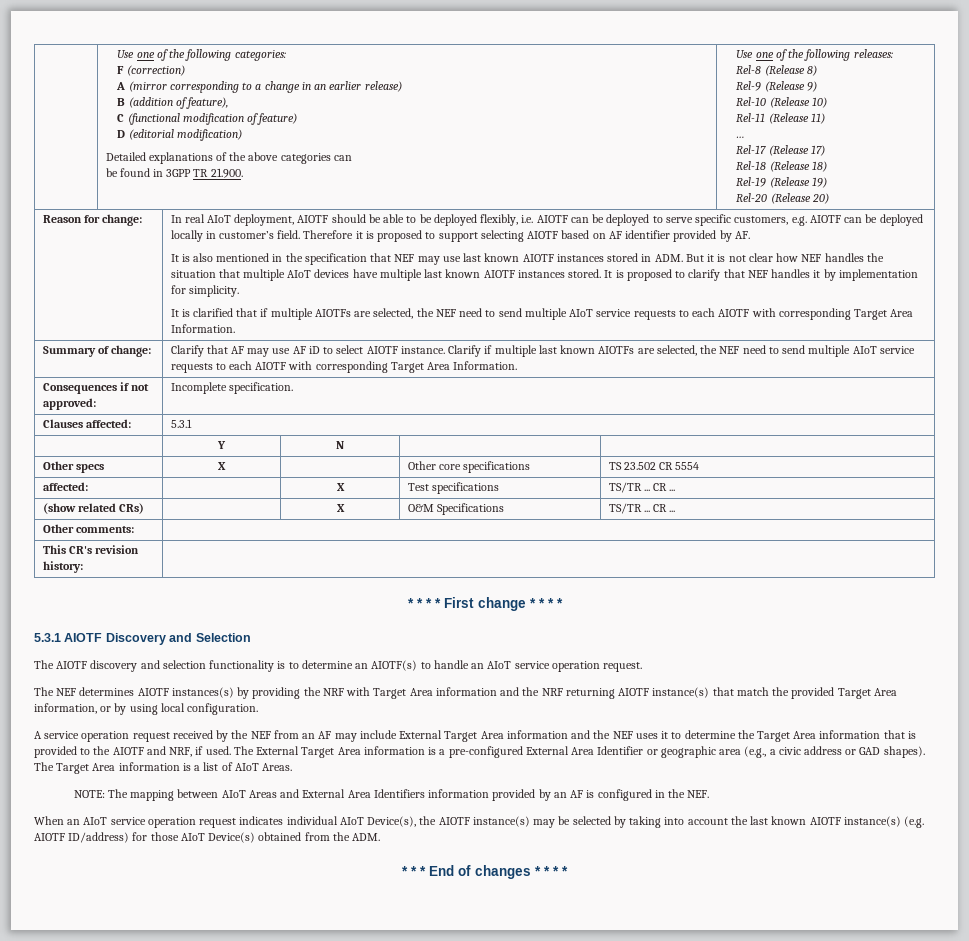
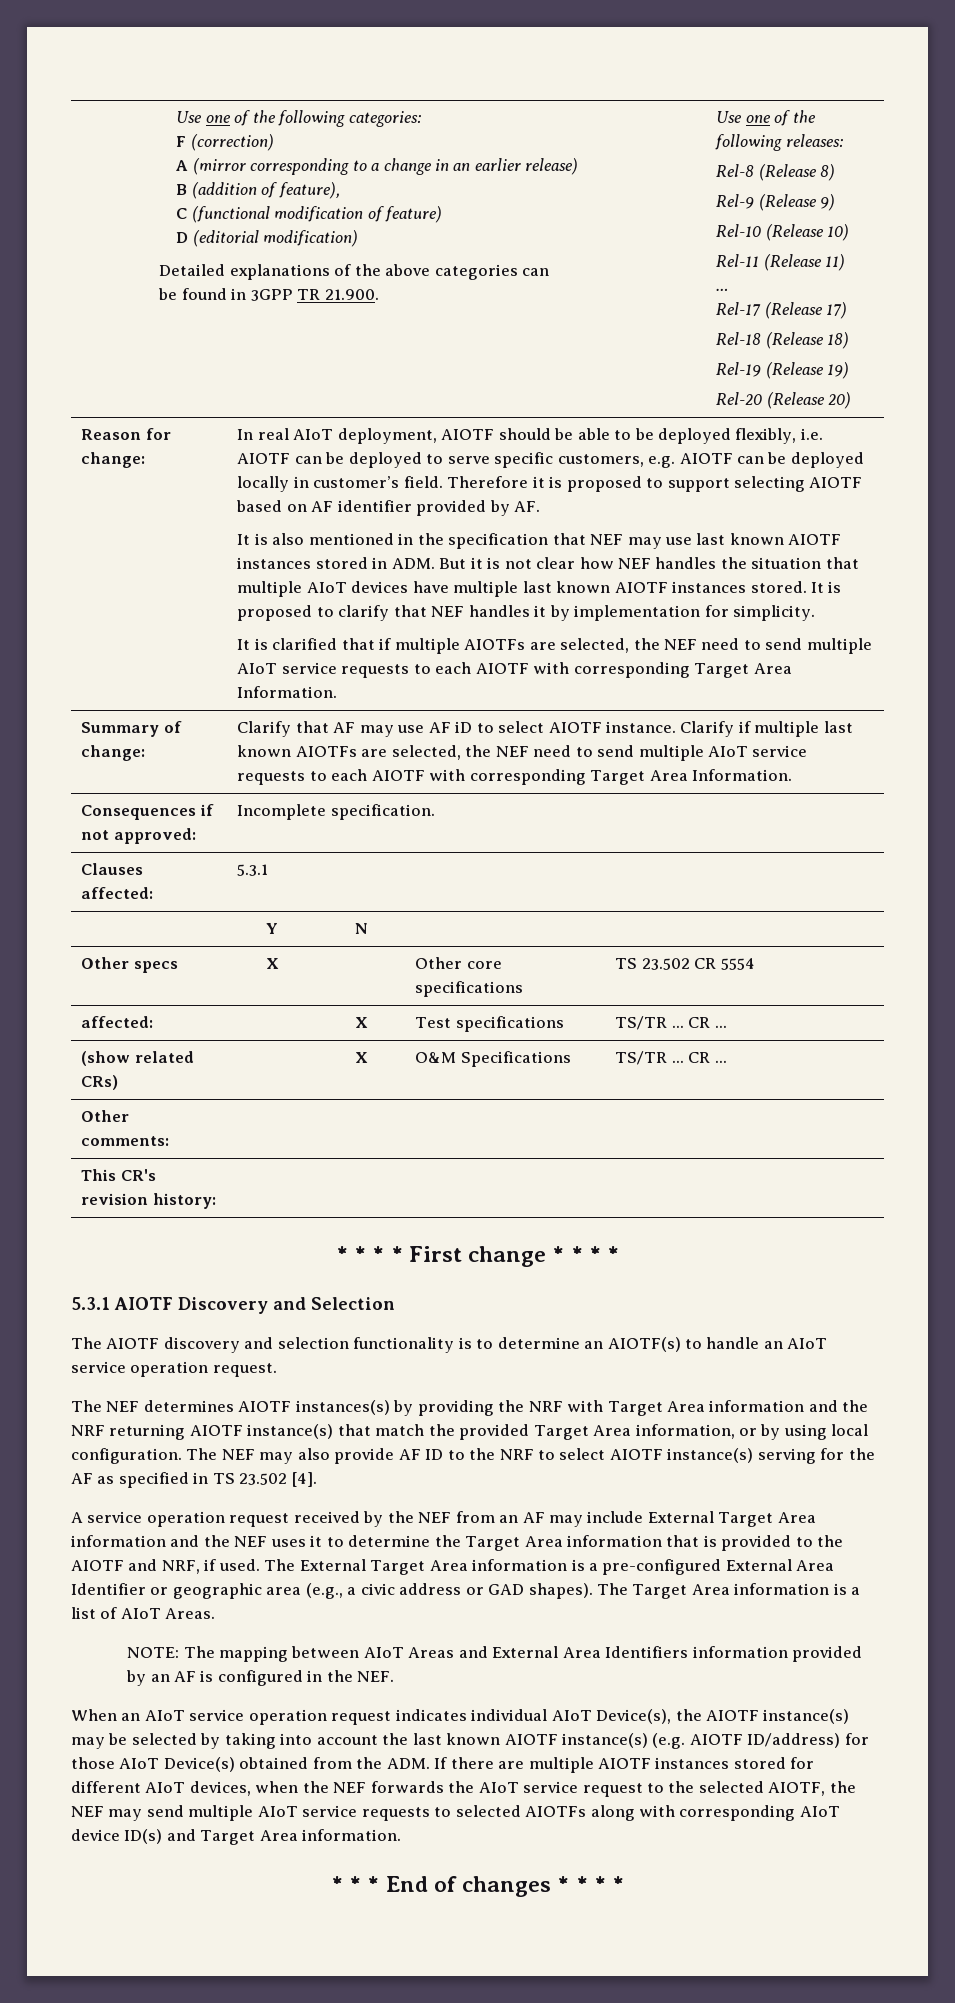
+ The NEF may also provide AF ID to the NRF to select AIOTF instance(s) serving for the AF as specified in TS 23.502 [4].
- When an AIoT service operation request indicates individual AIoT Device(s), the AIOTF instance(s) may be selected by taking into account the last known AIOTF instance(s) (e.g. AIOTF ID/address) for those AIoT Device(s) obtained from the ADM.
+ When an AIoT service operation request indicates individual AIoT Device(s), the AIOTF instance(s) may be selected by taking into account the last known AIOTF instance(s) (e.g. AIOTF ID/address) for those AIoT Device(s) obtained from the ADM. If there are multiple AIOTF instances stored for different AIoT devices, when the NEF forwards the AIoT service request to the selected AIOTF, the NEF may send multiple AIoT service requests to selected AIOTFs along with corresponding AIoT device ID(s) and Target Area information.

